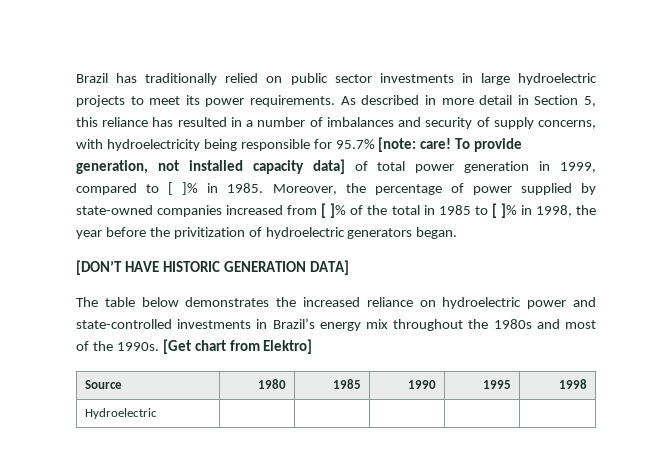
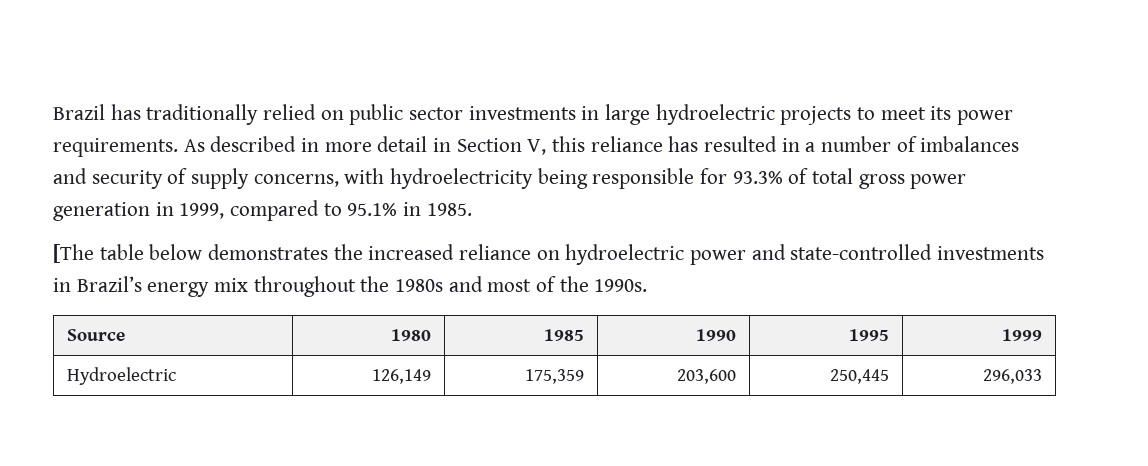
- As described in more detail in Section 5, this reliance has resulted in a number of imbalances and security of supply concerns, with hydroelectricity being responsible for 95.7% [note: care! To provide generation, not installed capacity data] of total power generation in 1999, compared to [ ]% in 1985. Moreover, the percentage of power supplied by state-owned companies increased from [ ]% of the total in 1985 to [ ]% in 1998, the year before the privitization of hydroelectric generators began.
- [DON’T HAVE HISTORIC GENERATION DATA]
- The table below demonstrates the increased reliance on hydroelectric power and state-controlled investments in Brazil’s energy mix throughout the 1980s and most of the 1990s. [Get chart from Elektro]
+ As described in more detail in Section V, this reliance has resulted in a number of imbalances and security of supply concerns, with hydroelectricity being responsible for 93.3% of total gross power generation in 1999, compared to 95.1% in 1985.
+ [The table below demonstrates the increased reliance on hydroelectric power and state-controlled investments in Brazil’s energy mix throughout the 1980s and most of the 1990s.
- Source | 1980 | 1985 | 1990 | 1995 | 1998
+ Source | 1980 | 1985 | 1990 | 1995 | 1999
- Hydroelectric | | | | |
+ Hydroelectric | 126,149 | 175,359 | 203,600 | 250,445 | 296,033

